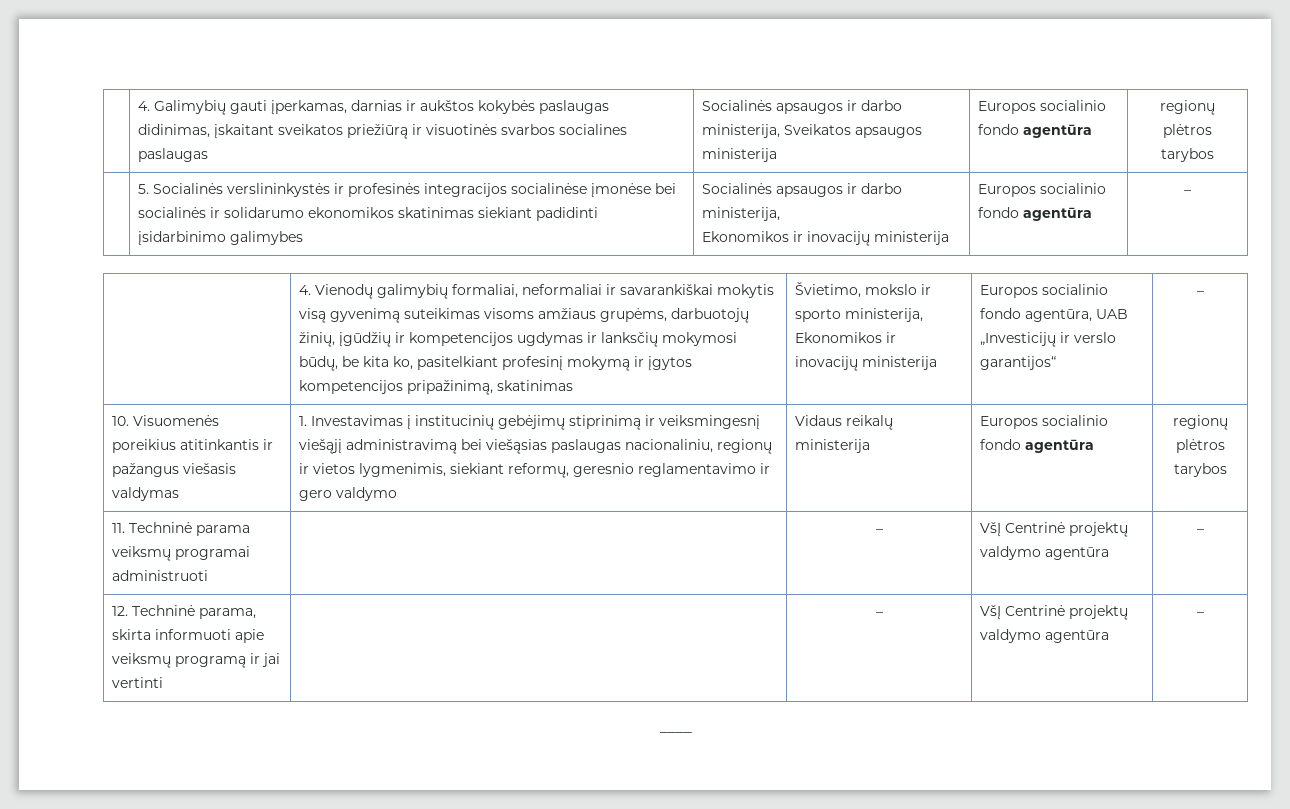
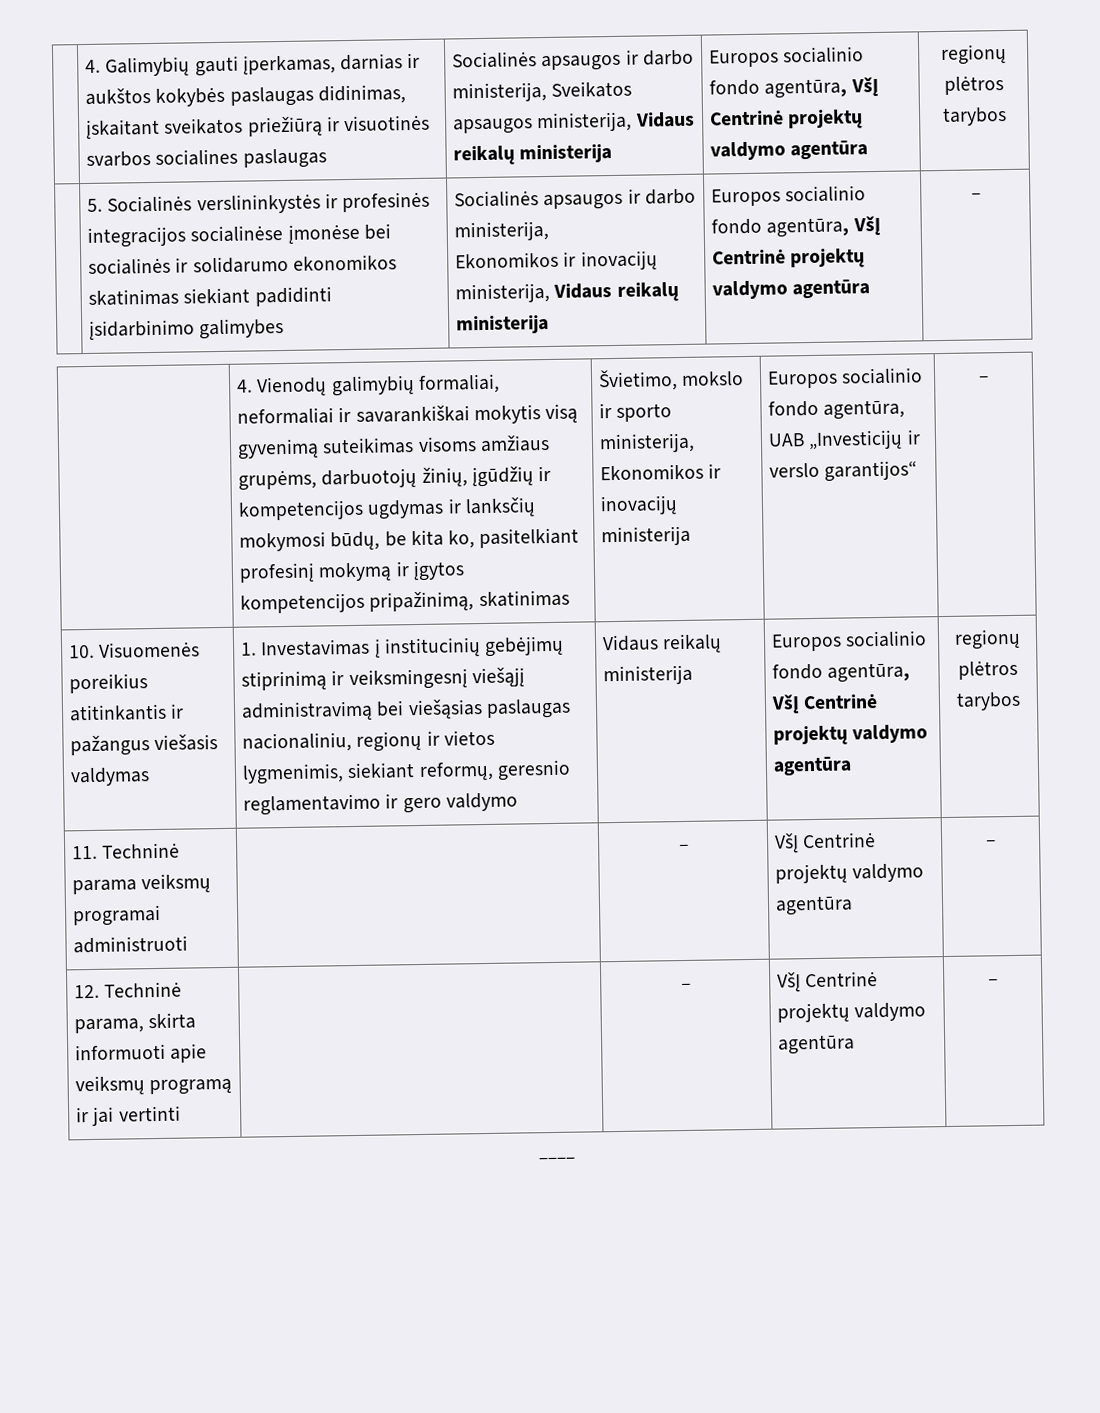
- Socialinės apsaugos ir darbo ministerija, Sveikatos apsaugos ministerija | Europos socialinio fondo agentūra
+ Socialinės apsaugos ir darbo ministerija, Sveikatos apsaugos ministerija, Vidaus reikalų ministerija | Europos socialinio fondo agentūra, VšĮ Centrinė projektų valdymo agentūra
  | 5. Socialinės verslininkystės ir profesinės integracijos socialinėse įmonėse bei socialinės ir solidarumo ekonomikos skatinimas siekiant padidinti įsidarbinimo galimybes | Socialinės apsaugos ir darbo ministerija,
- Ekonomikos ir inovacijų ministerija | Europos socialinio fondo agentūra | –
+ Ekonomikos ir inovacijų ministerija, Vidaus reikalų ministerija | Europos socialinio fondo agentūra, VšĮ Centrinė projektų valdymo agentūra | –
- 1. Investavimas į institucinių gebėjimų stiprinimą ir veiksmingesnį viešąjį administravimą bei viešąsias paslaugas nacionaliniu, regionų ir vietos lygmenimis, siekiant reformų, geresnio reglamentavimo ir gero valdymo | Vidaus reikalų ministerija | Europos socialinio fondo agentūra
+ 1. Investavimas į institucinių gebėjimų stiprinimą ir veiksmingesnį viešąjį administravimą bei viešąsias paslaugas nacionaliniu, regionų ir vietos lygmenimis, siekiant reformų, geresnio reglamentavimo ir gero valdymo | Vidaus reikalų ministerija | Europos socialinio fondo agentūra, VšĮ Centrinė projektų valdymo agentūra

